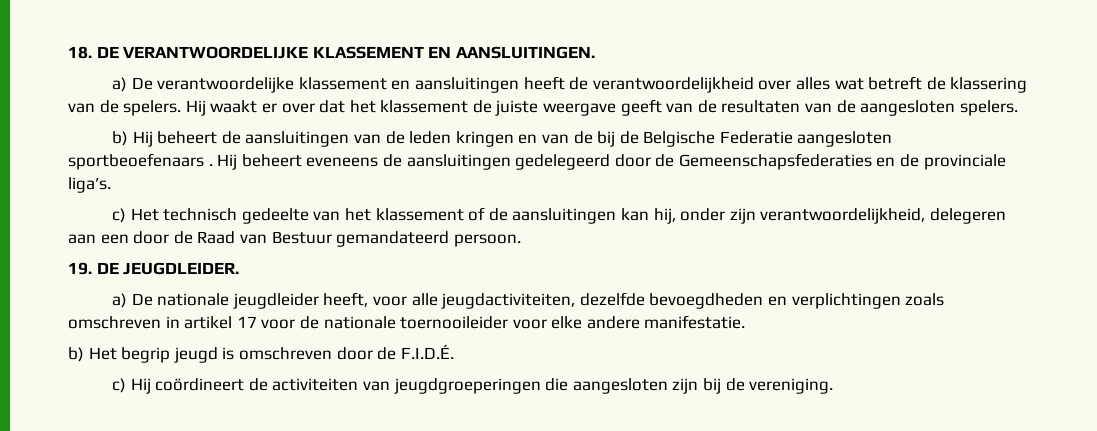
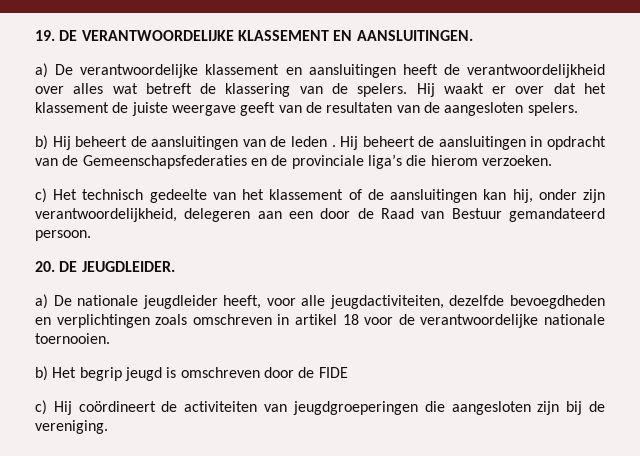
- 18. DE VERANTWOORDELIJKE KLASSEMENT EN AANSLUITINGEN.
+ 19. DE VERANTWOORDELIJKE KLASSEMENT EN AANSLUITINGEN.
- b) Hij beheert de aansluitingen van de leden kringen en van de bij de Belgische Federatie aangesloten sportbeoefenaars .
+ b) Hij beheert de aansluitingen van de leden .
- Hij beheert eveneens de aansluitingen gedelegeerd door de Gemeenschapsfederaties en de provinciale liga’s.
+ Hij beheert de aansluitingen in opdracht van de Gemeenschapsfederaties en de provinciale liga’s die hierom verzoeken.
- 19. DE JEUGDLEIDER.
+ 20. DE JEUGDLEIDER.
- a) De nationale jeugdleider heeft, voor alle jeugdactiviteiten, dezelfde bevoegdheden en verplichtingen zoals omschreven in artikel 17 voor de nationale toernooileider voor elke andere manifestatie.
+ a) De nationale jeugdleider heeft, voor alle jeugdactiviteiten, dezelfde bevoegdheden en verplichtingen zoals omschreven in artikel 18 voor de verantwoordelijke nationale toernooien.
- b) Het begrip jeugd is omschreven door de F.I.D.É.
+ b) Het begrip jeugd is omschreven door de FIDE

